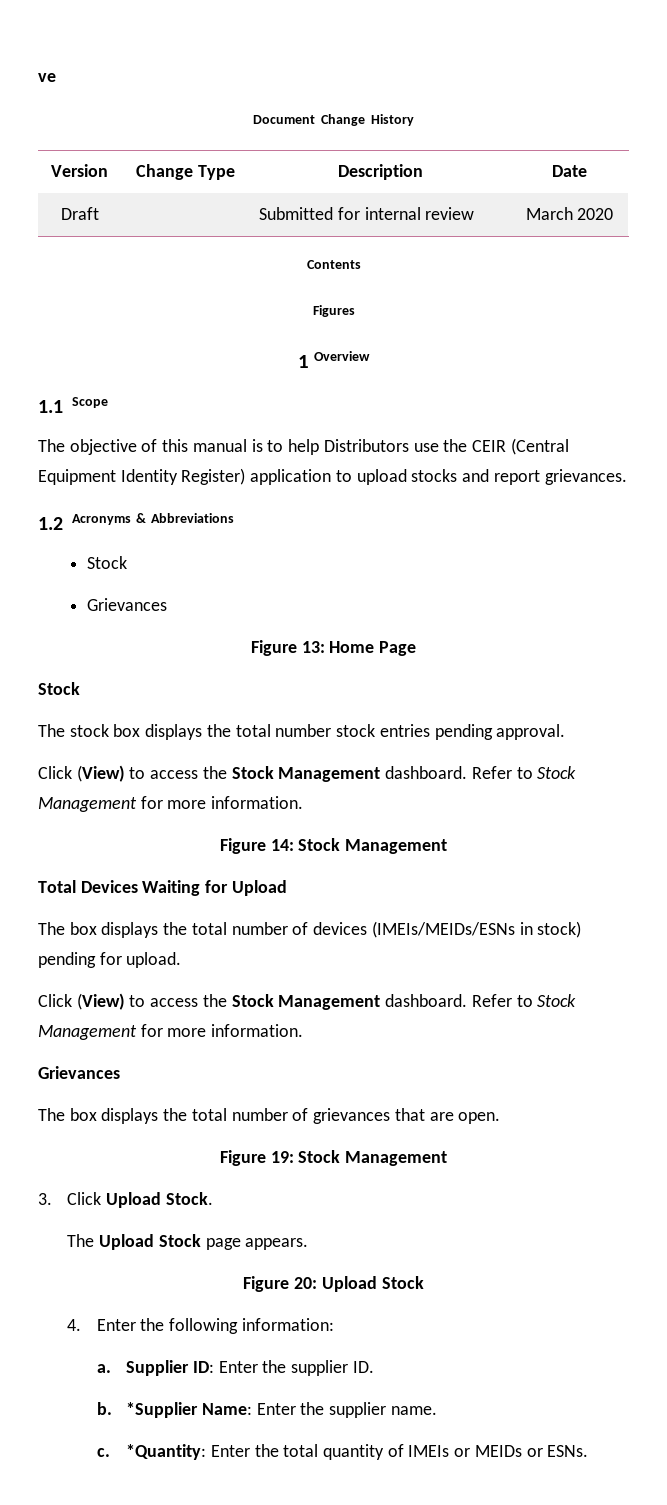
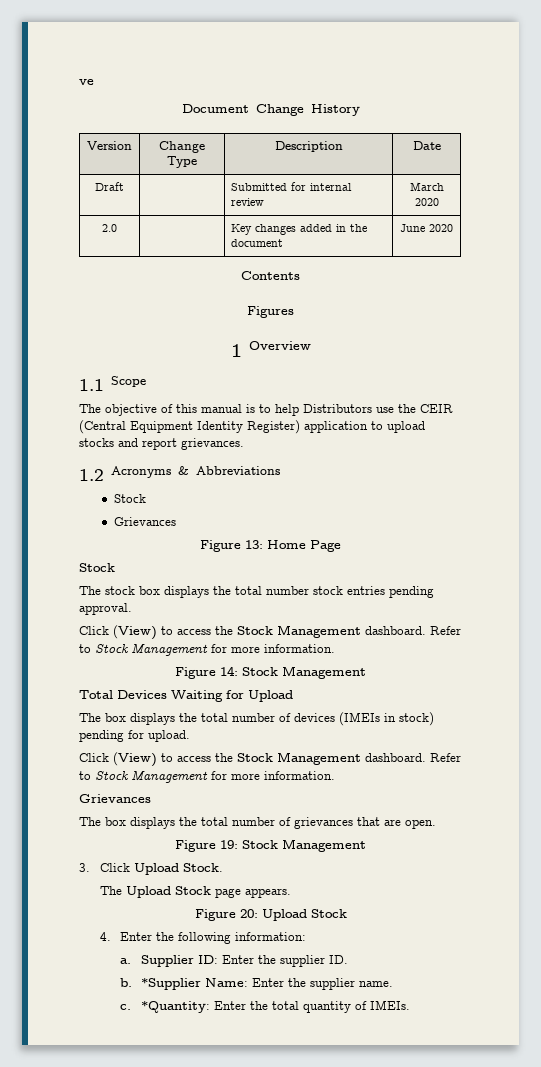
+ 2.0 | | Key changes added in the document | June 2020
- The box displays the total number of devices (IMEIs/MEIDs/ESNs in stock) pending for upload.
+ The box displays the total number of devices (IMEIs in stock) pending for upload.
- *Quantity: Enter the total quantity of IMEIs or MEIDs or ESNs.
+ *Quantity: Enter the total quantity of IMEIs.

